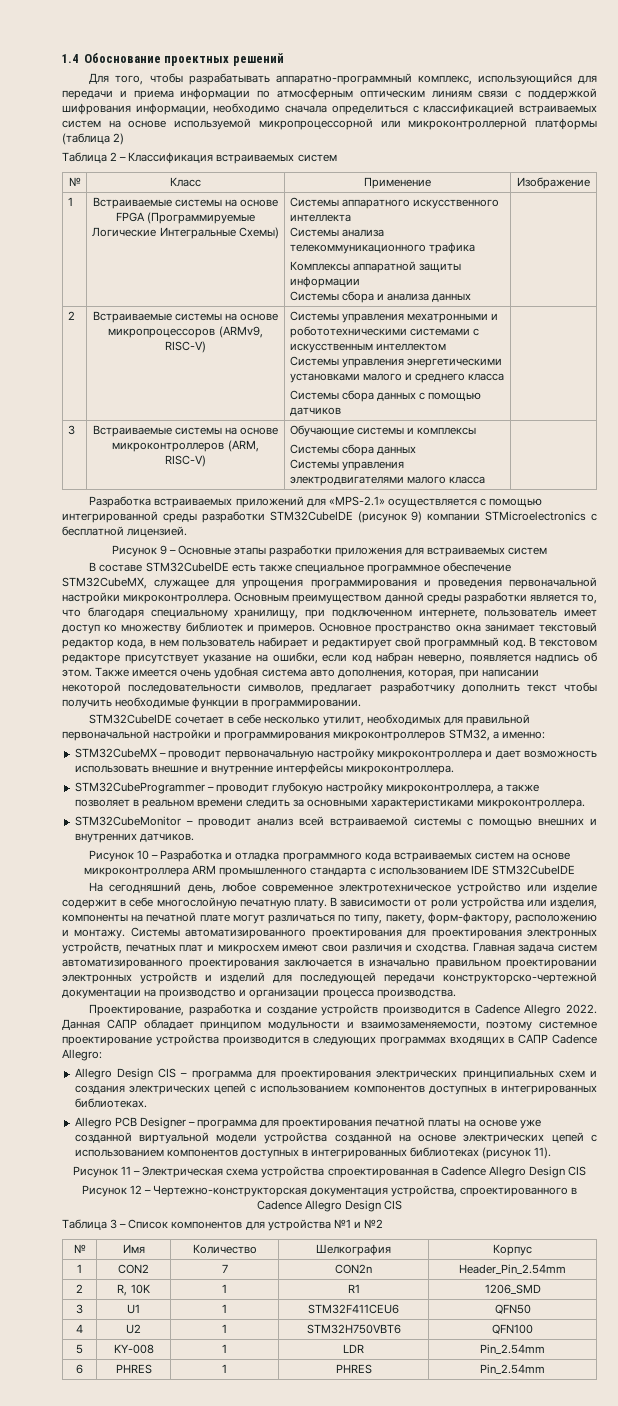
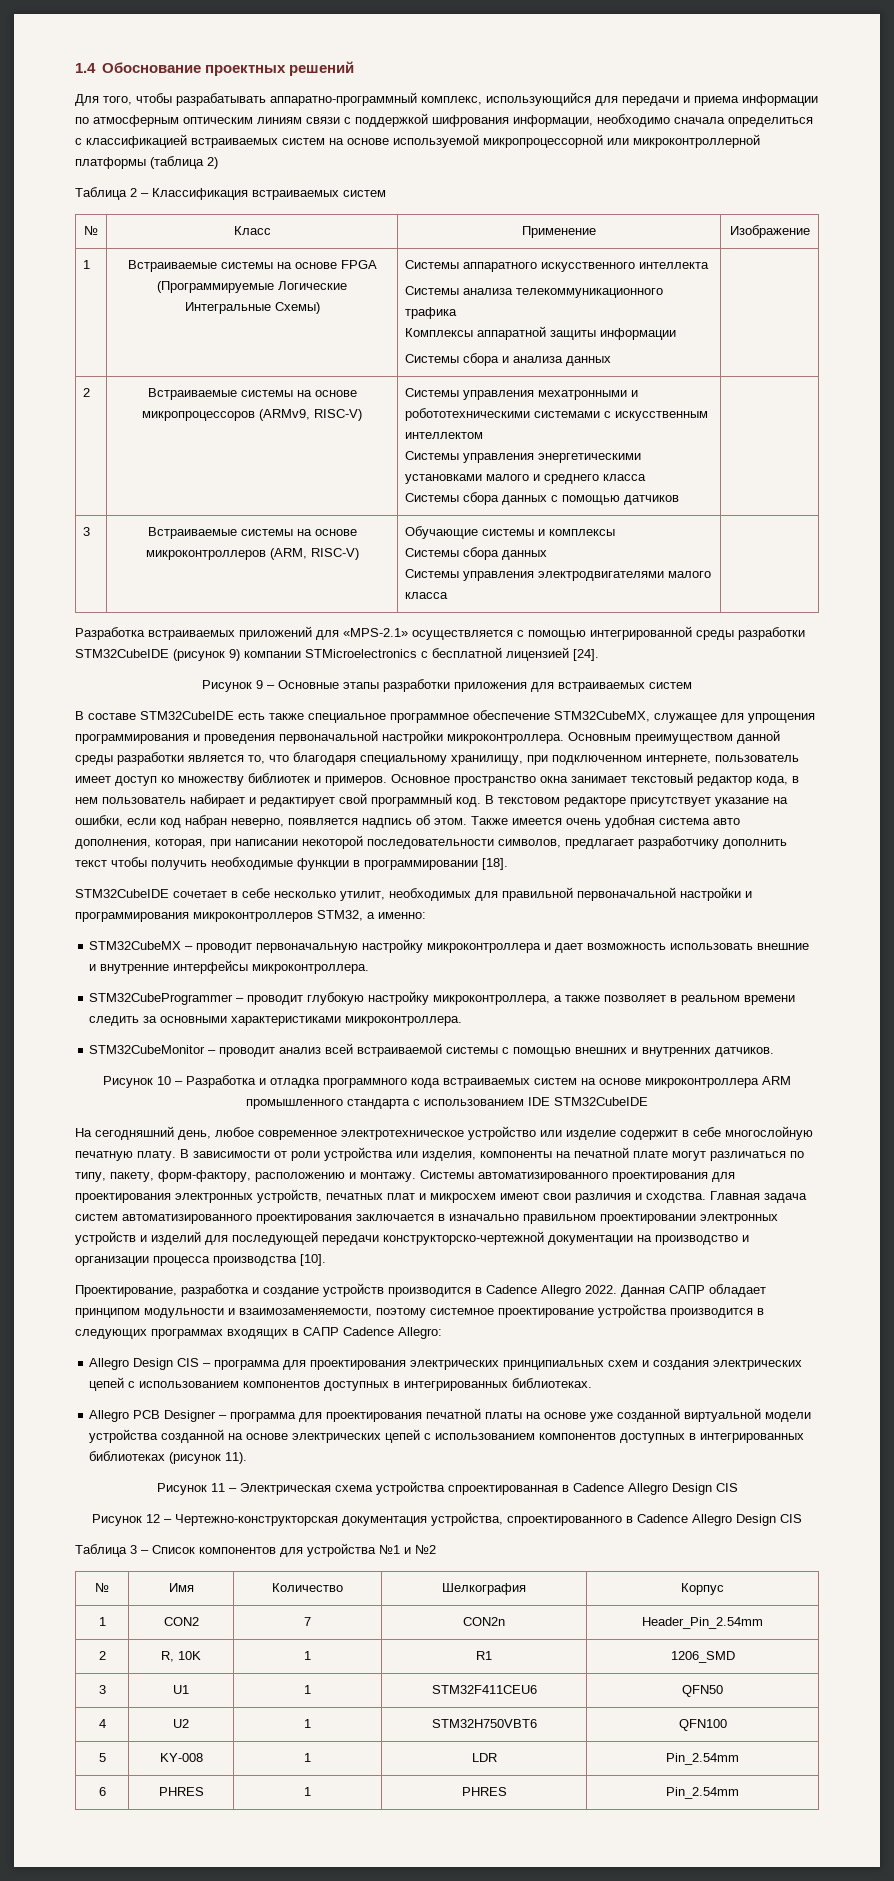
- Разработка встраиваемых приложений для «MPS-2.1» осуществляется с помощью интегрированной среды разработки STM32CubeIDE (рисунок 9) компании STMicroelectronics с бесплатной лицензией.
+ Разработка встраиваемых приложений для «MPS-2.1» осуществляется с помощью интегрированной среды разработки STM32CubeIDE (рисунок 9) компании STMicroelectronics с бесплатной лицензией [24].
- Также имеется очень удобная система авто дополнения, которая, при написании некоторой последовательности символов, предлагает разработчику дополнить текст чтобы получить необходимые функции в программировании.
+ Также имеется очень удобная система авто дополнения, которая, при написании некоторой последовательности символов, предлагает разработчику дополнить текст чтобы получить необходимые функции в программировании [18].
- Главная задача систем автоматизированного проектирования заключается в изначально правильном проектировании электронных устройств и изделий для последующей передачи конструкторско-чертежной документации на производство и организации процесса производства.
+ Главная задача систем автоматизированного проектирования заключается в изначально правильном проектировании электронных устройств и изделий для последующей передачи конструкторско-чертежной документации на производство и организации процесса производства [10].

